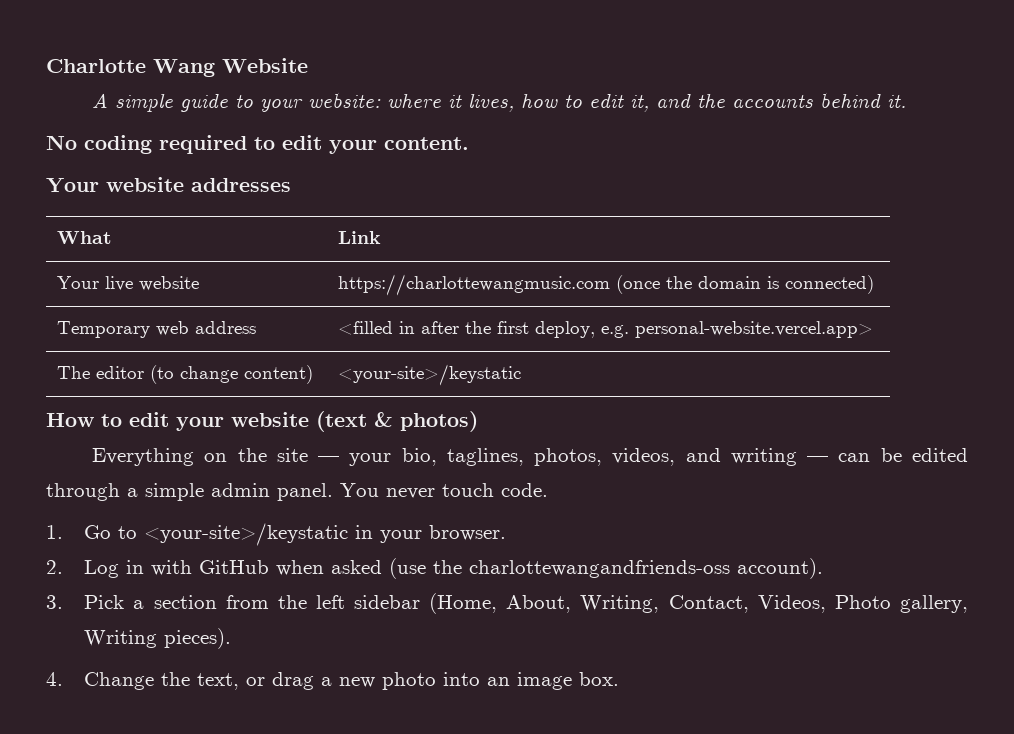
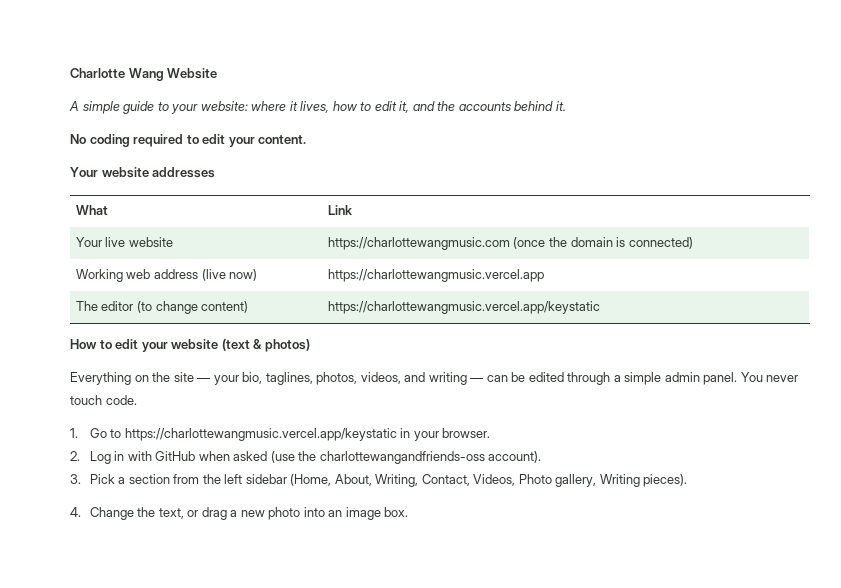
- Temporary web address | <filled in after the first deploy, e.g. personal-website.vercel.app>
+ Working web address (live now) | https://charlottewangmusic.vercel.app
- The editor (to change content) | <your-site>/keystatic
+ The editor (to change content) | https://charlottewangmusic.vercel.app/keystatic
- 1. Go to <your-site>/keystatic in your browser.
+ 1. Go to https://charlottewangmusic.vercel.app/keystatic in your browser.

